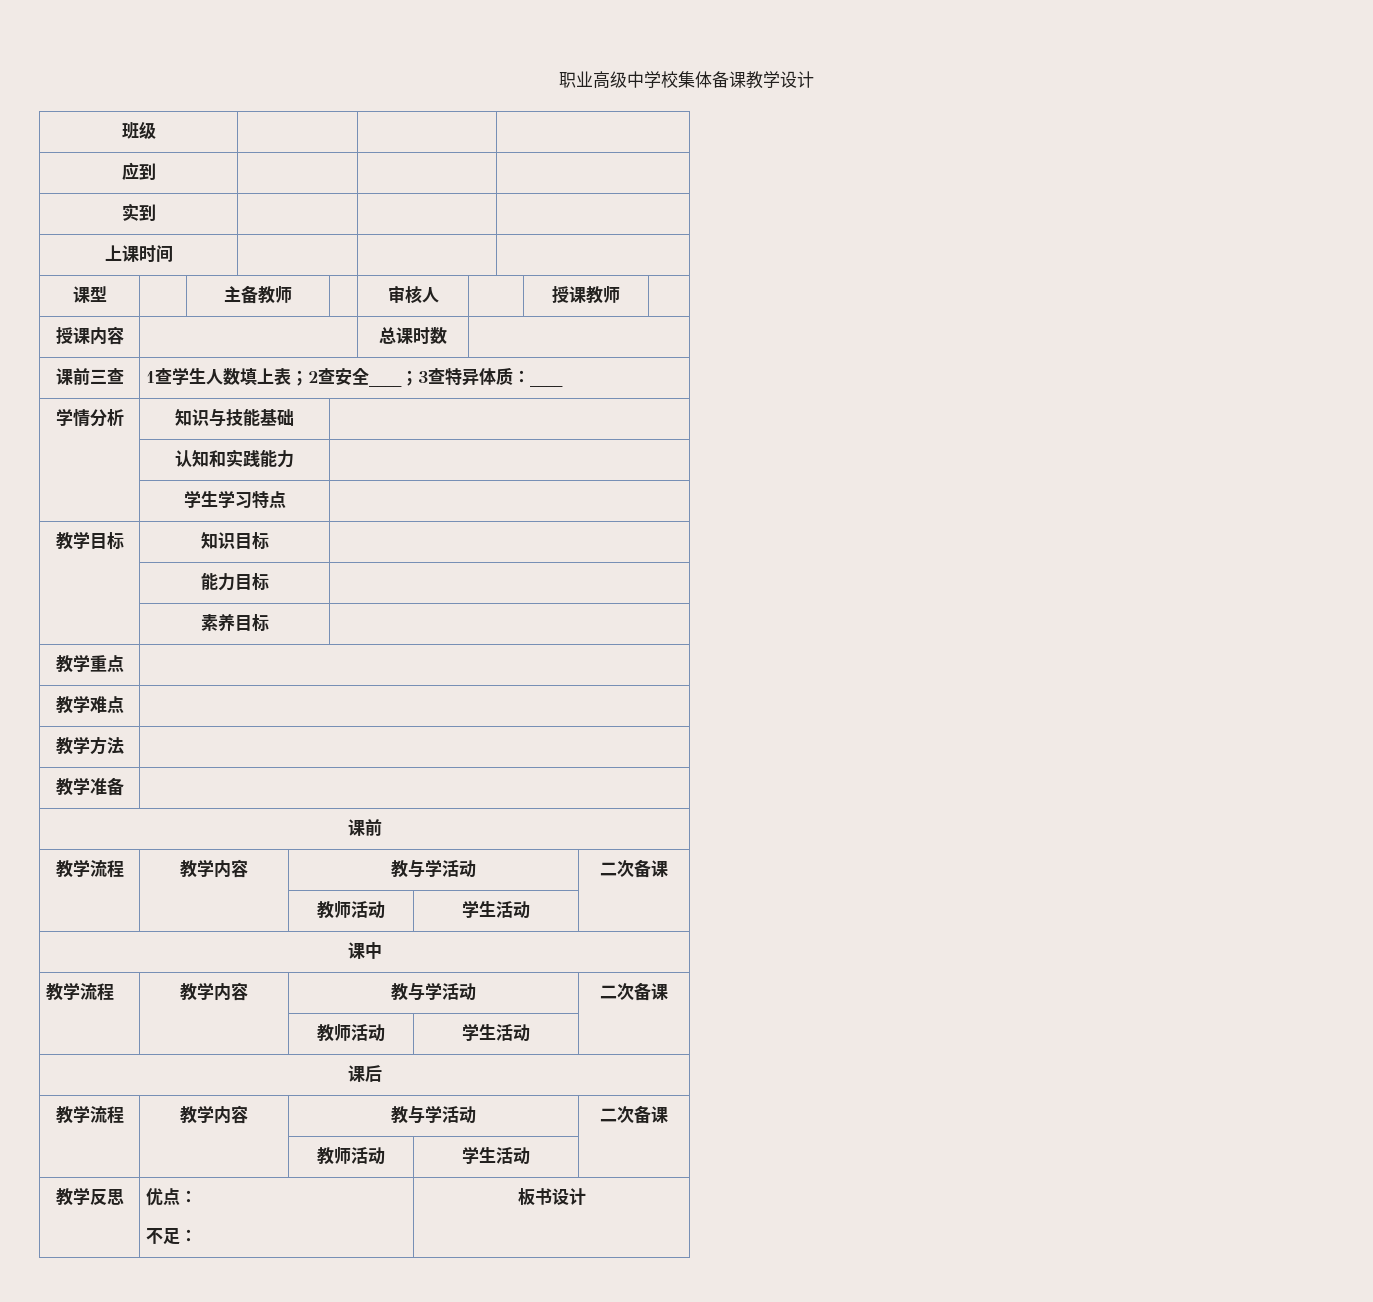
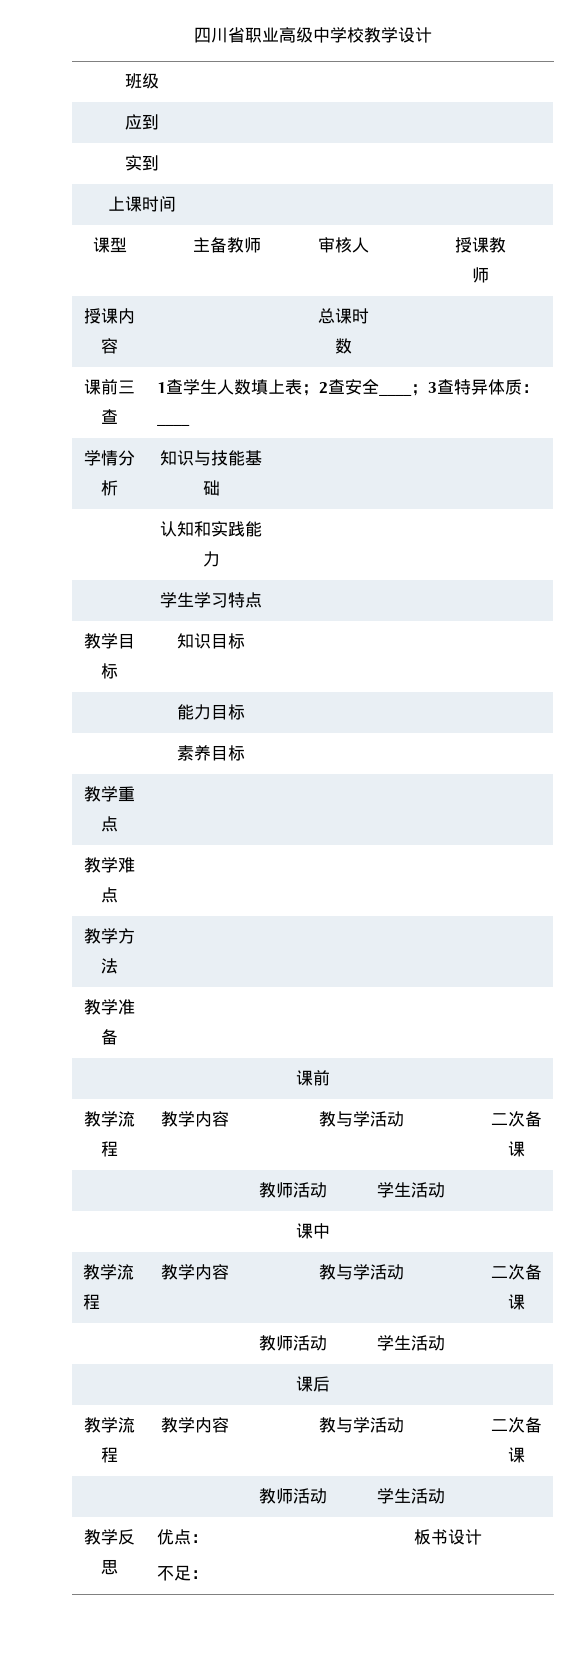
- 职业高级中学校集体备课教学设计
+ 四川省职业高级中学校教学设计

